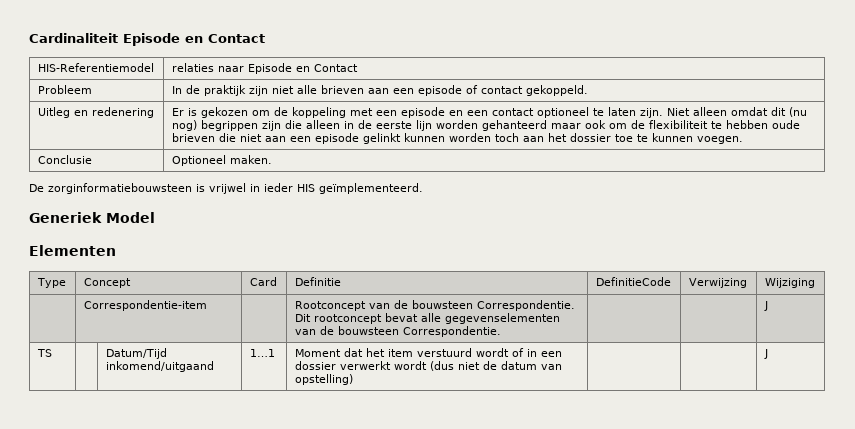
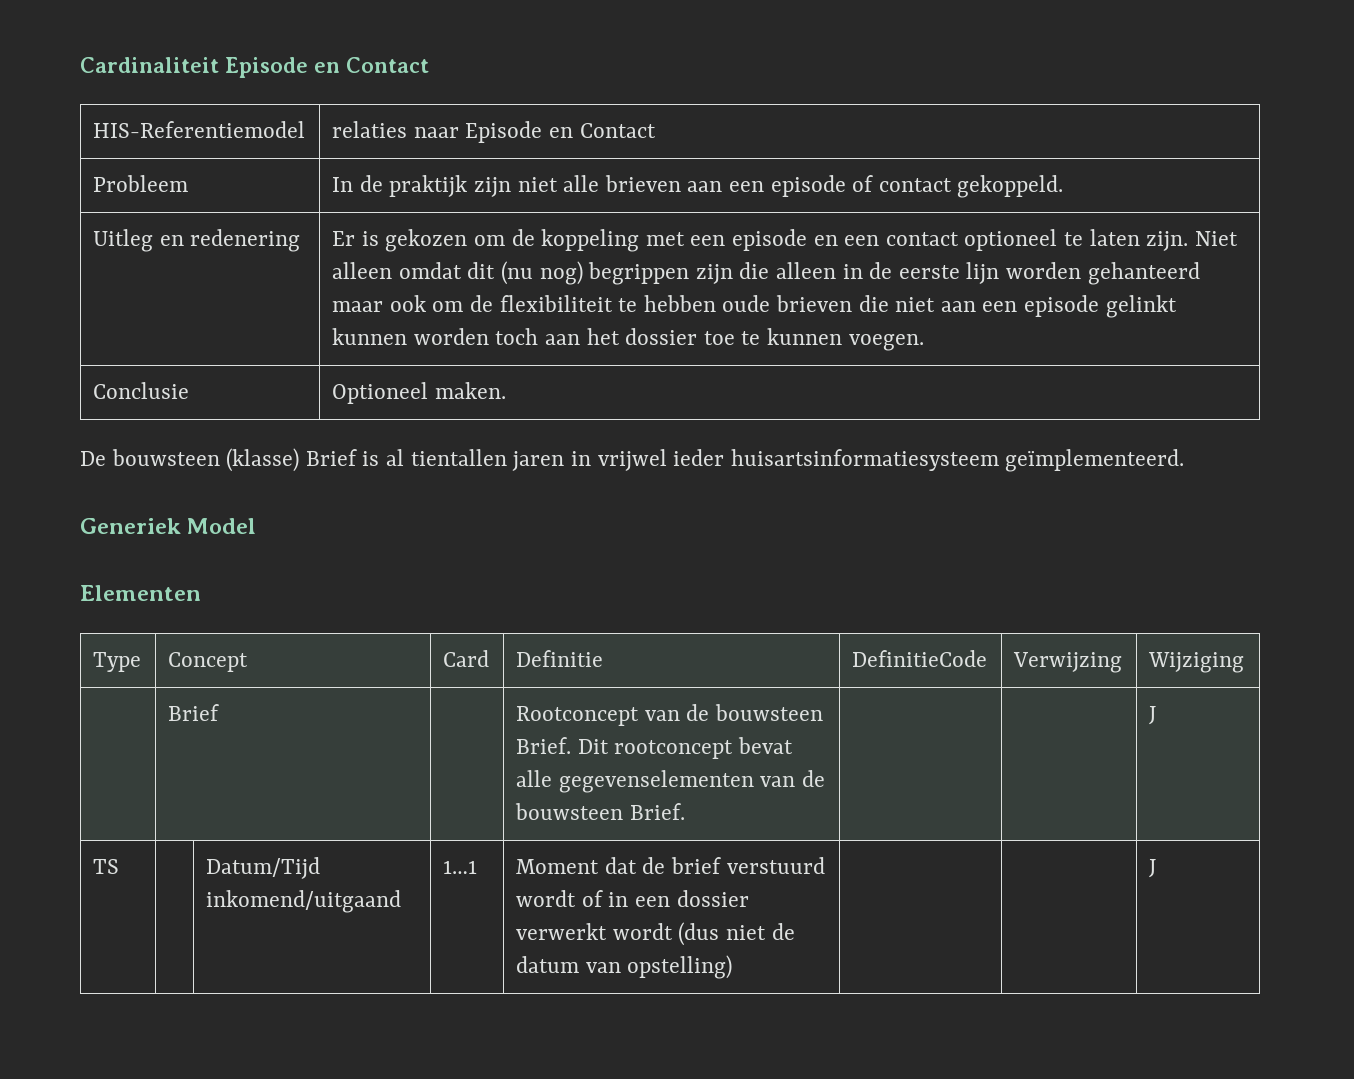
- De zorginformatiebouwsteen is vrijwel in ieder HIS geïmplementeerd.
+ De bouwsteen (klasse) Brief is al tientallen jaren in vrijwel ieder huisartsinformatiesysteem geïmplementeerd.
- | Correspondentie-item | | Rootconcept van de bouwsteen Correspondentie. Dit rootconcept bevat alle gegevenselementen van de bouwsteen Correspondentie. | | | J
+ | Brief | | Rootconcept van de bouwsteen Brief. Dit rootconcept bevat alle gegevenselementen van de bouwsteen Brief. | | | J
- TS | | Datum/Tijd inkomend/uitgaand | 1…1 | Moment dat het item verstuurd wordt of in een dossier verwerkt wordt (dus niet de datum van opstelling) | | | J
+ TS | | Datum/Tijd inkomend/uitgaand | 1…1 | Moment dat de brief verstuurd wordt of in een dossier verwerkt wordt (dus niet de datum van opstelling) | | | J

